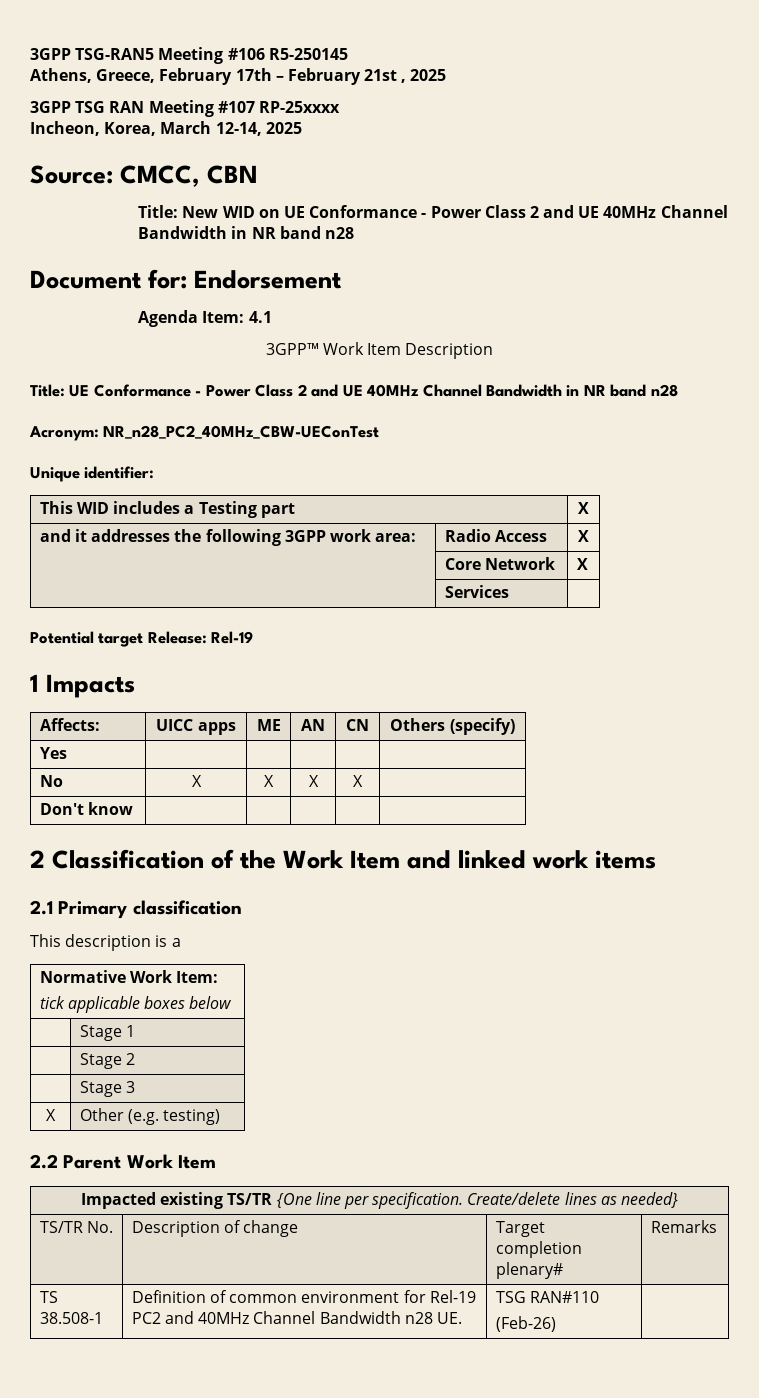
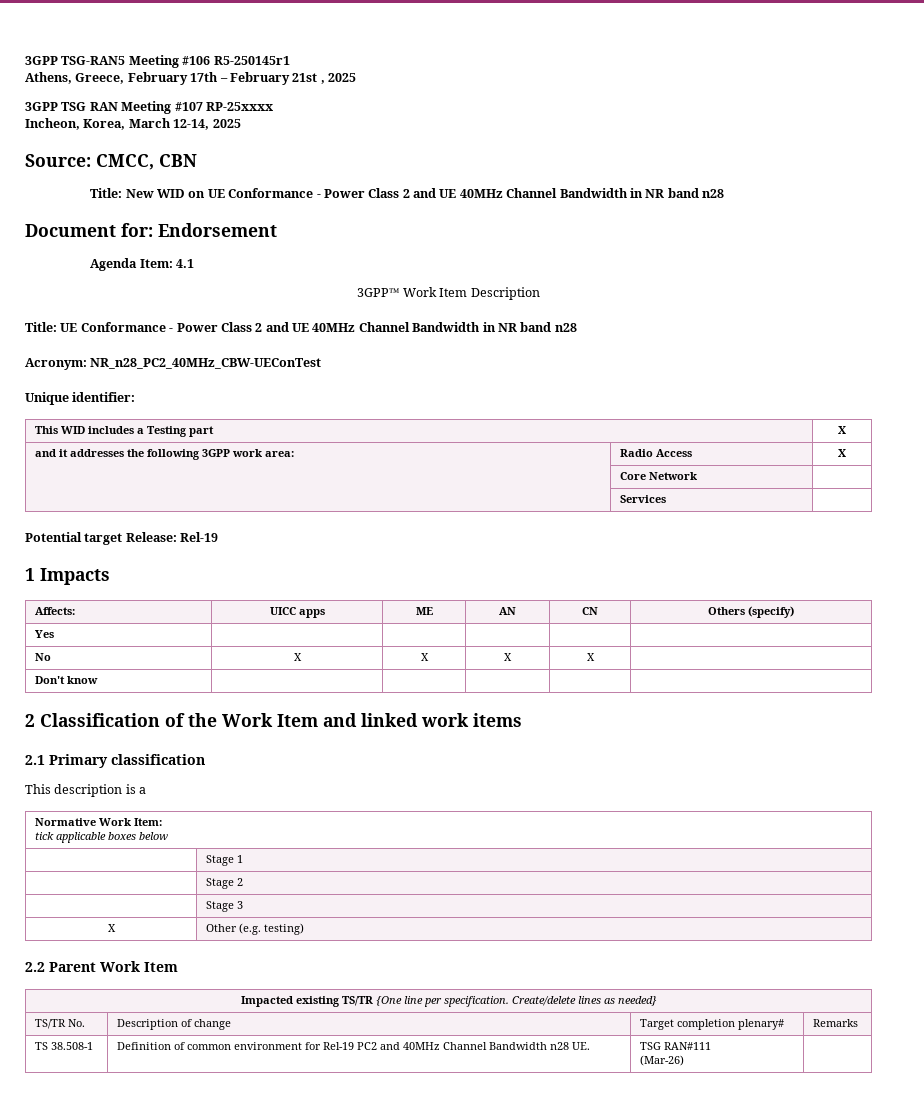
- 3GPP TSG-RAN5 Meeting #106 R5-250145
+ 3GPP TSG-RAN5 Meeting #106 R5-250145r1
- | Core Network | X
+ | Core Network |
- TS 38.508-1 | Definition of common environment for Rel-19 PC2 and 40MHz Channel Bandwidth n28 UE. | TSG RAN#110
- (Feb-26) |
+ TS 38.508-1 | Definition of common environment for Rel-19 PC2 and 40MHz Channel Bandwidth n28 UE. | TSG RAN#111
+ (Mar-26) |

